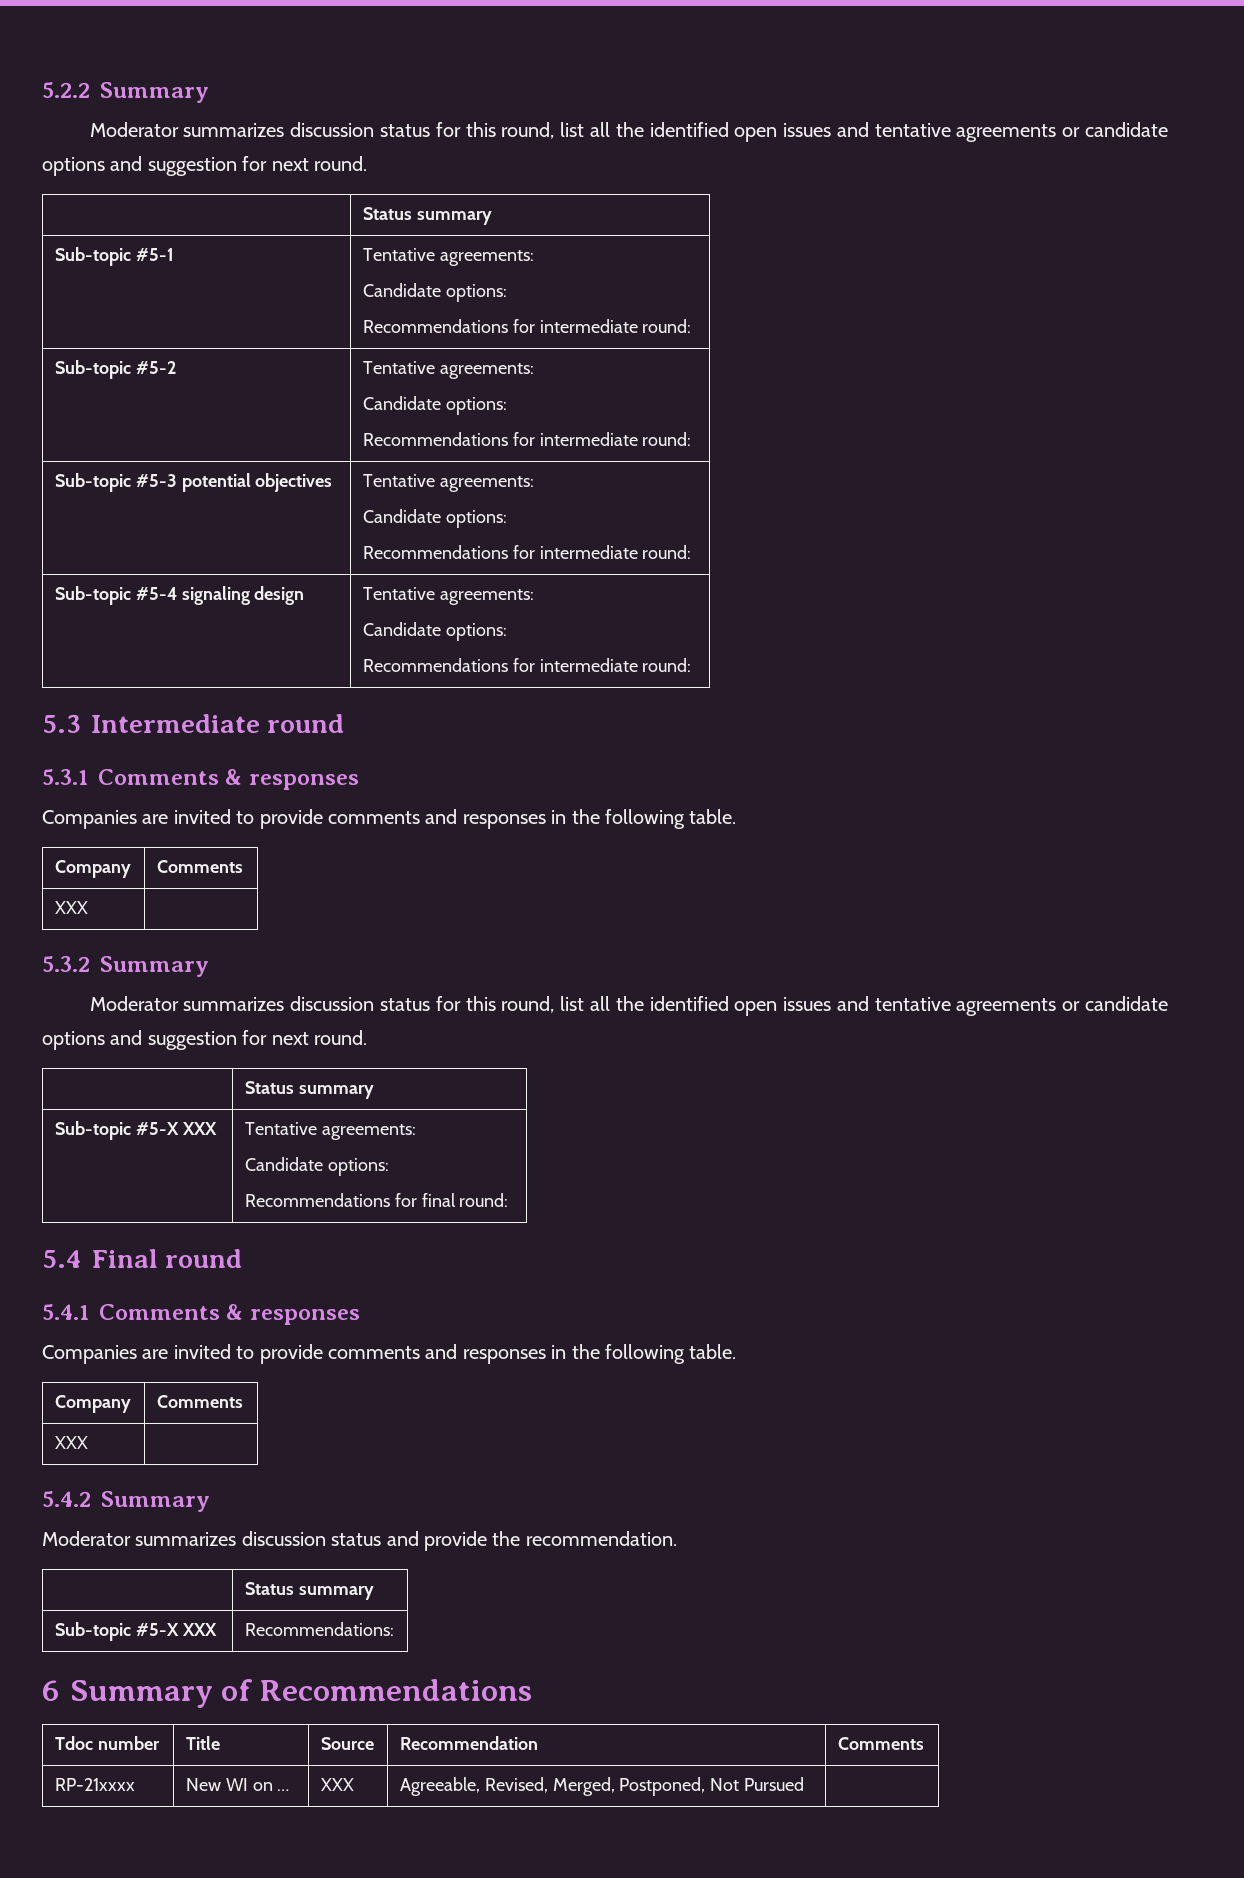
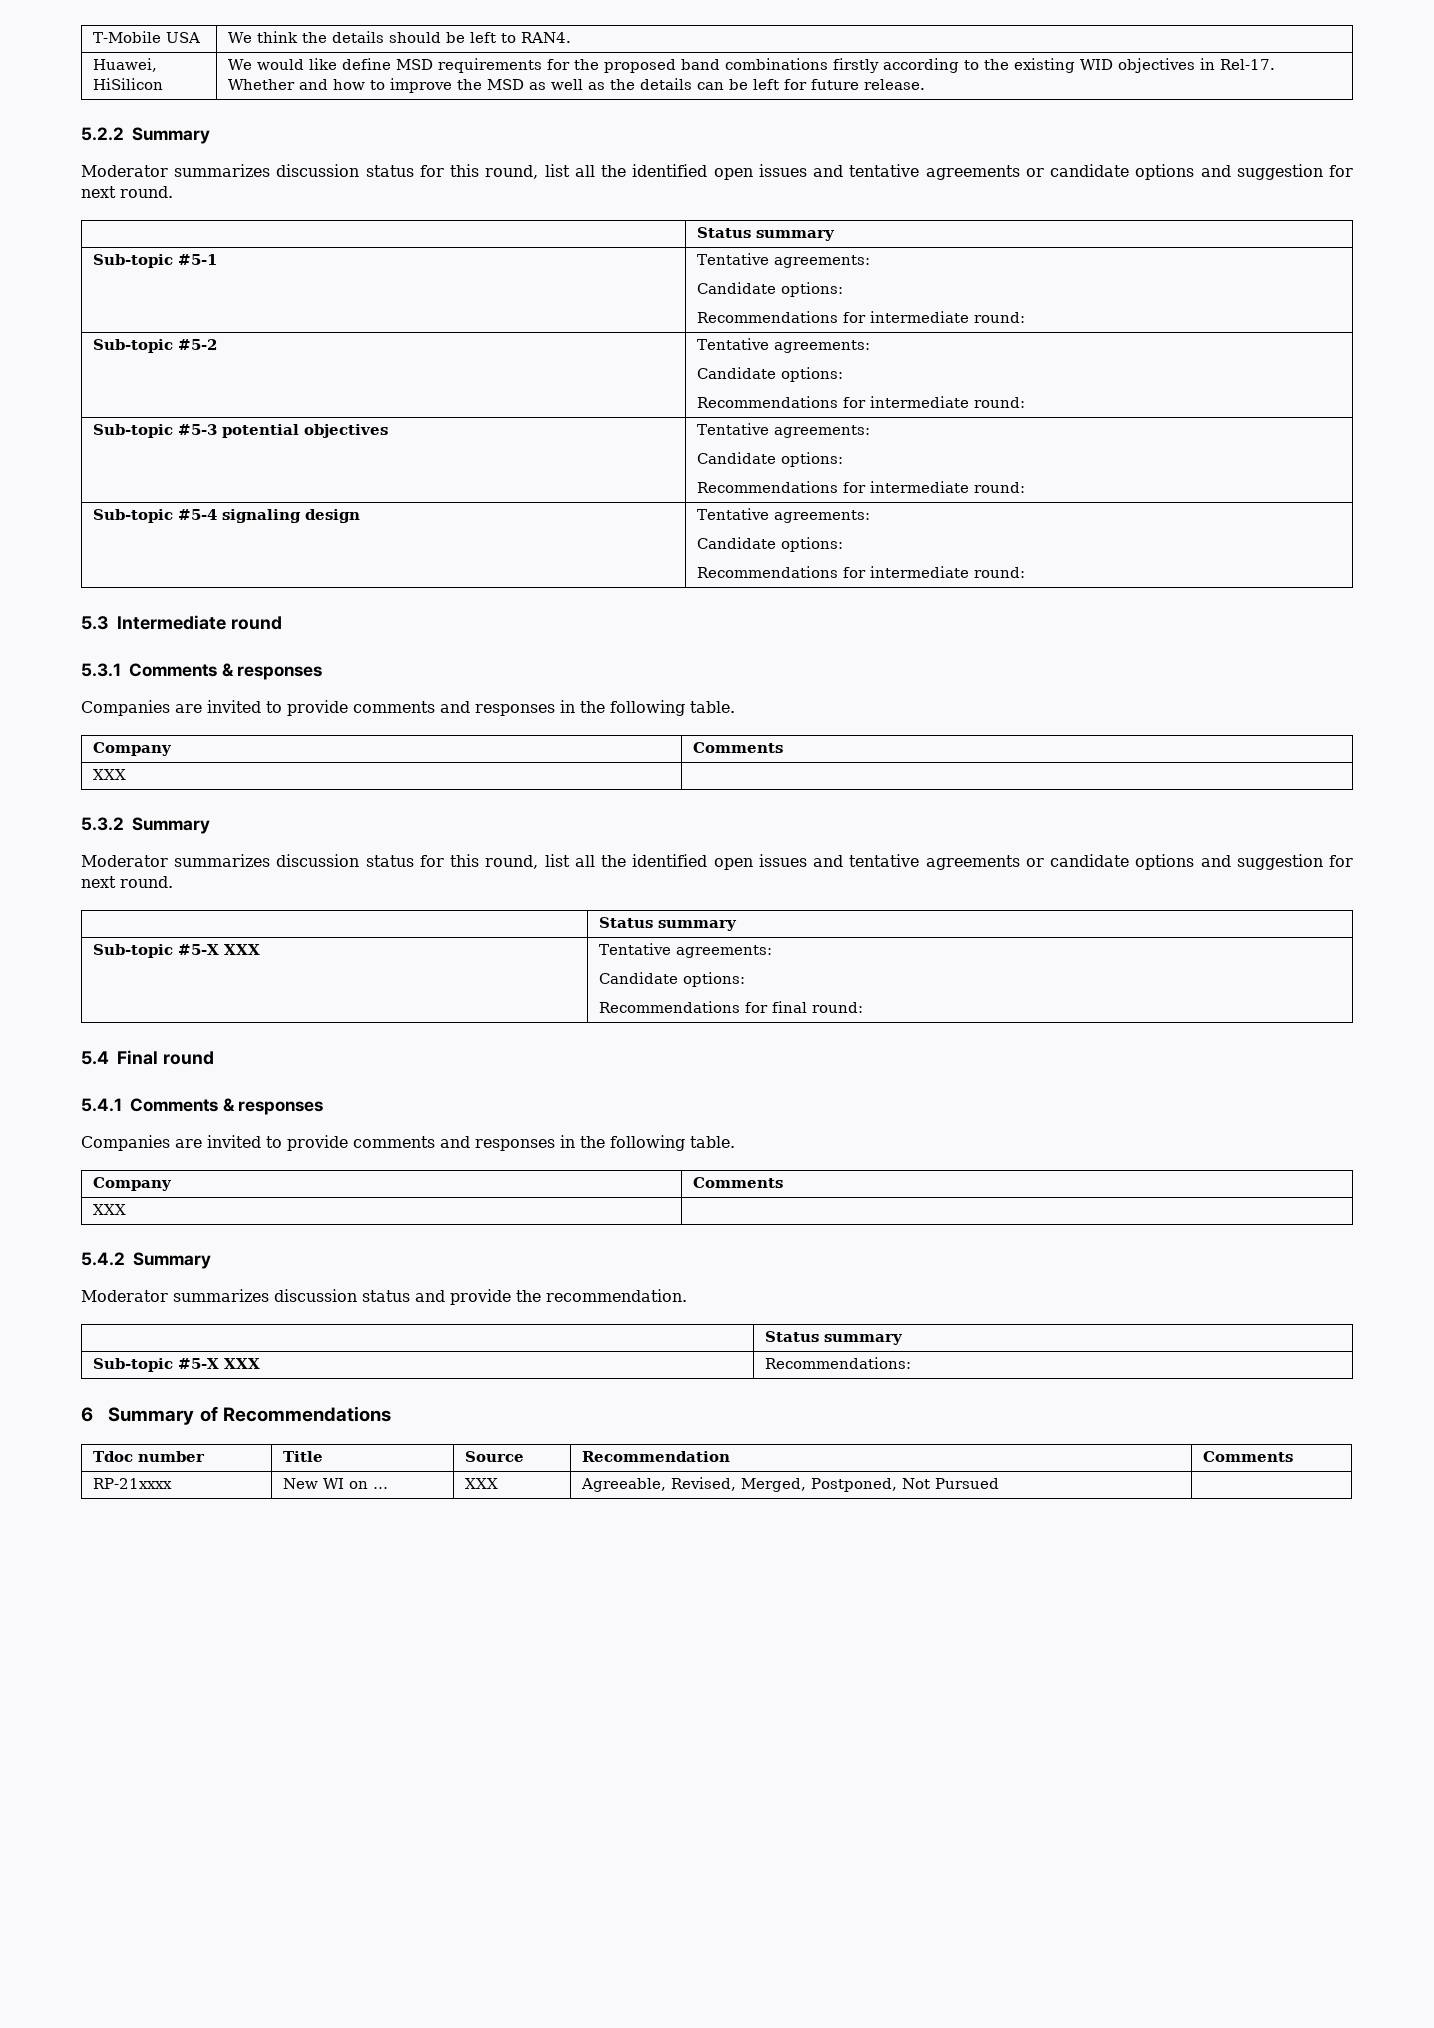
+ T-Mobile USA | We think the details should be left to RAN4.
+ Huawei, HiSilicon | We would like define MSD requirements for the proposed band combinations firstly according to the existing WID objectives in Rel-17. Whether and how to improve the MSD as well as the details can be left for future release.

